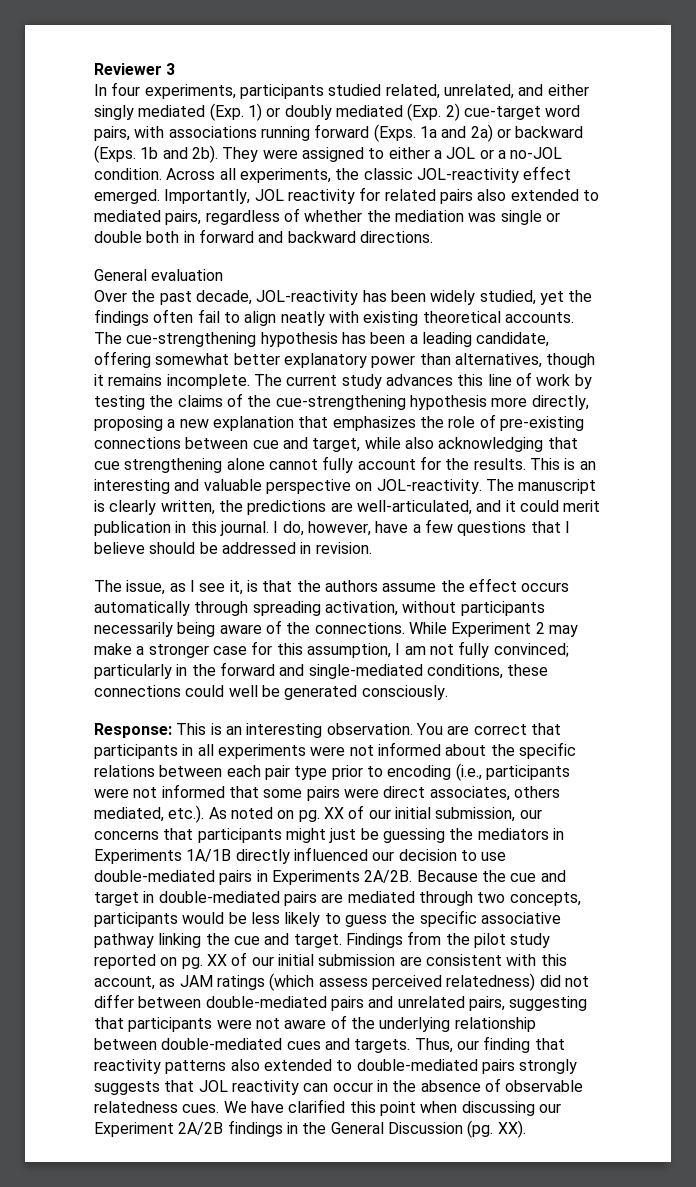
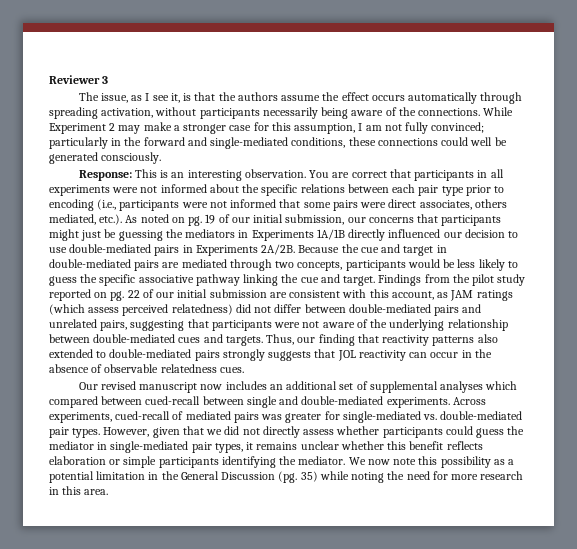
- In four experiments, participants studied related, unrelated, and either singly mediated (Exp. 1) or doubly mediated (Exp. 2) cue-target word pairs, with associations running forward (Exps. 1a and 2a) or backward (Exps. 1b and 2b). They were assigned to either a JOL or a no-JOL condition. Across all experiments, the classic JOL-reactivity effect emerged. Importantly, JOL reactivity for related pairs also extended to mediated pairs, regardless of whether the mediation was single or double both in forward and backward directions.
- General evaluation
- Over the past decade, JOL-reactivity has been widely studied, yet the findings often fail to align neatly with existing theoretical accounts. The cue-strengthening hypothesis has been a leading candidate, offering somewhat better explanatory power than alternatives, though it remains incomplete. The current study advances this line of work by testing the claims of the cue-strengthening hypothesis more directly, proposing a new explanation that emphasizes the role of pre-existing connections between cue and target, while also acknowledging that cue strengthening alone cannot fully account for the results. This is an interesting and valuable perspective on JOL-reactivity. The manuscript is clearly written, the predictions are well-articulated, and it could merit publication in this journal. I do, however, have a few questions that I believe should be addressed in revision.
- XX of our initial submission, our concerns that participants might just be guessing the mediators in Experiments 1A/1B directly influenced our decision to use double-mediated pairs in Experiments 2A/2B.
+ 19 of our initial submission, our concerns that participants might just be guessing the mediators in Experiments 1A/1B directly influenced our decision to use double-mediated pairs in Experiments 2A/2B.
- XX of our initial submission are consistent with this account, as JAM ratings (which assess perceived relatedness) did not differ between double-mediated pairs and unrelated pairs, suggesting that participants were not aware of the underlying relationship between double-mediated cues and targets.
+ 22 of our initial submission are consistent with this account, as JAM ratings (which assess perceived relatedness) did not differ between double-mediated pairs and unrelated pairs, suggesting that participants were not aware of the underlying relationship between double-mediated cues and targets.
- Thus, our finding that reactivity patterns also extended to double-mediated pairs strongly suggests that JOL reactivity can occur in the absence of observable relatedness cues. We have clarified this point when discussing our Experiment 2A/2B findings in the General Discussion (pg.
+ Thus, our finding that reactivity patterns also extended to double-mediated pairs strongly suggests that JOL reactivity can occur in the absence of observable relatedness cues.
+ Our revised manuscript now includes an additional set of supplemental analyses which compared between cued-recall between single and double-mediated experiments. Across experiments, cued-recall of mediated pairs was greater for single-mediated vs. double-mediated pair types. However, given that we did not directly assess whether participants could guess the mediator in single-mediated pair types, it remains unclear whether this benefit reflects elaboration or simple participants identifying the mediator. We now note this possibility as a potential limitation in the General Discussion (pg.
- XX).
+ 35) while noting the need for more research in this area.

